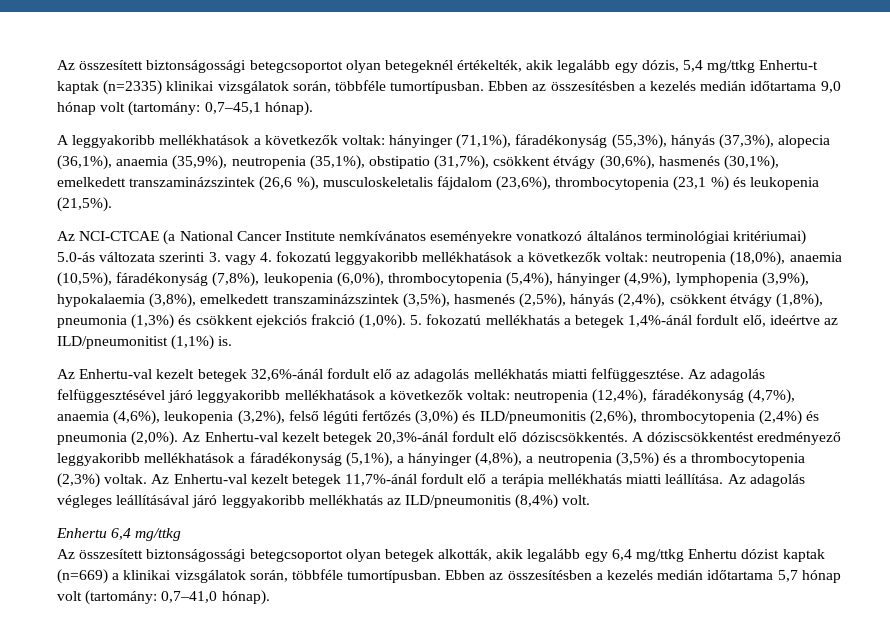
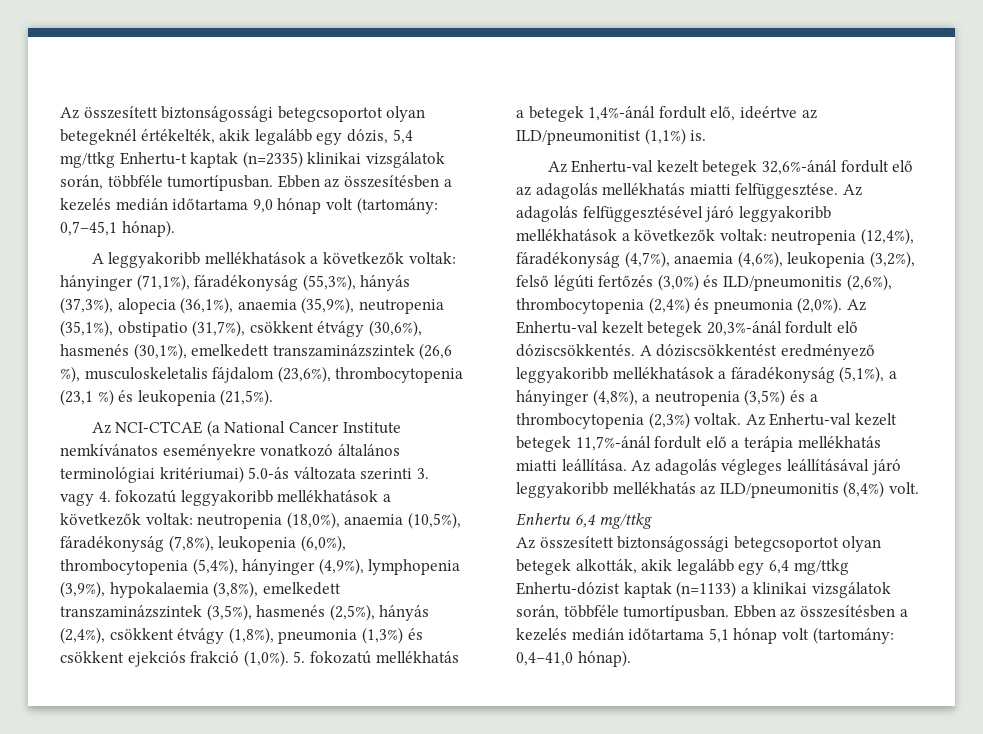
- Az összesített biztonságossági betegcsoportot olyan betegek alkották, akik legalább egy 6,4 mg/ttkg Enhertu dózist kaptak (n=669) a klinikai vizsgálatok során, többféle tumortípusban.
+ Az összesített biztonságossági betegcsoportot olyan betegek alkották, akik legalább egy 6,4 mg/ttkg Enhertu-dózist kaptak (n=1133) a klinikai vizsgálatok során, többféle tumortípusban.
- Ebben az összesítésben a kezelés medián időtartama 5,7 hónap volt (tartomány: 0,7–41,0 hónap).
+ Ebben az összesítésben a kezelés medián időtartama 5,1 hónap volt (tartomány: 0,4–41,0 hónap).

